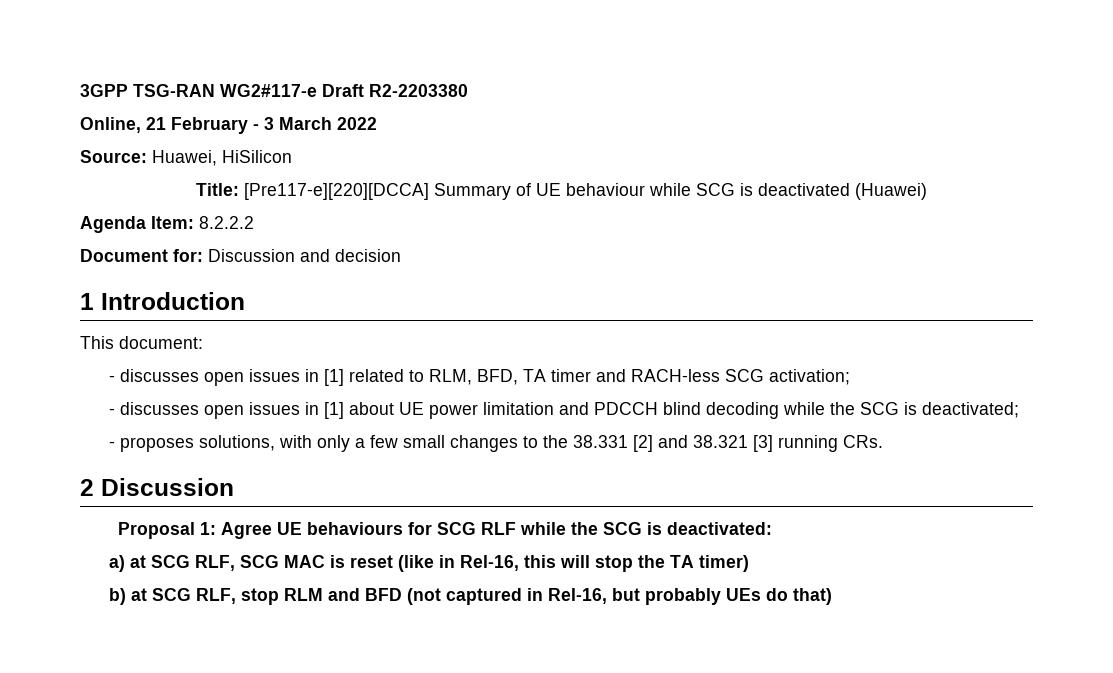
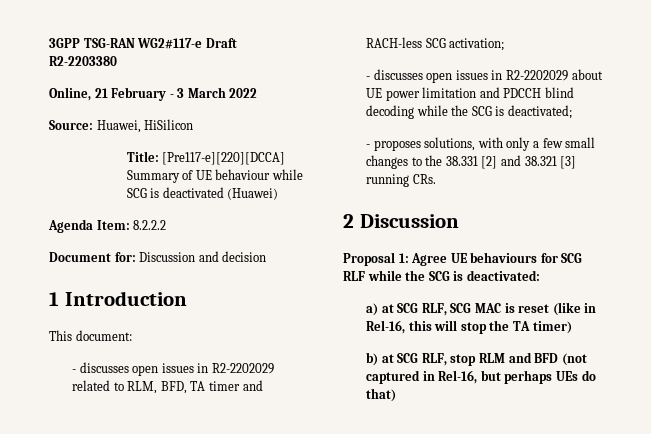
- - discusses open issues in [1] related to RLM, BFD, TA timer and RACH-less SCG activation;
+ - discusses open issues in R2-2202029 related to RLM, BFD, TA timer and RACH-less SCG activation;
- - discusses open issues in [1] about UE power limitation and PDCCH blind decoding while the SCG is deactivated;
+ - discusses open issues in R2-2202029 about UE power limitation and PDCCH blind decoding while the SCG is deactivated;
- b) at SCG RLF, stop RLM and BFD (not captured in Rel-16, but probably UEs do that)
+ b) at SCG RLF, stop RLM and BFD (not captured in Rel-16, but perhaps UEs do that)

